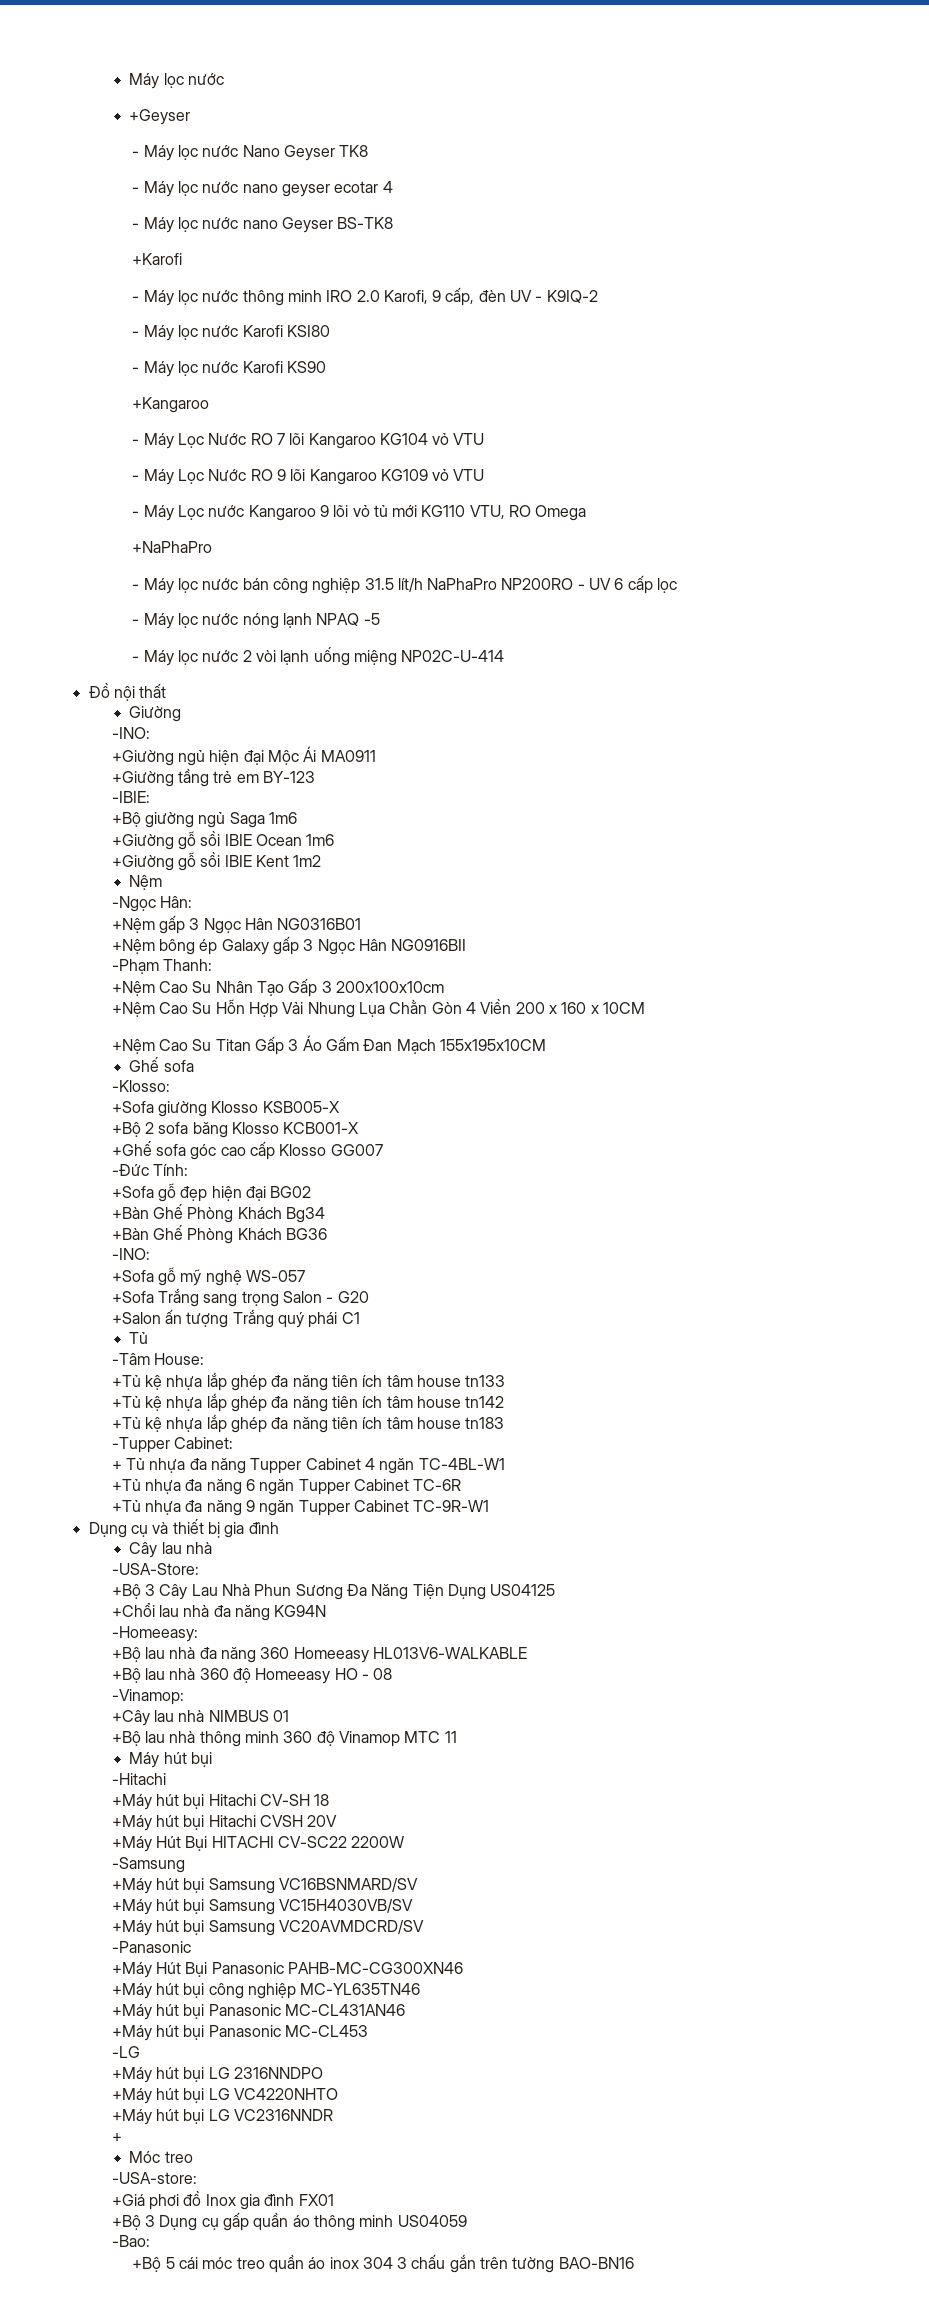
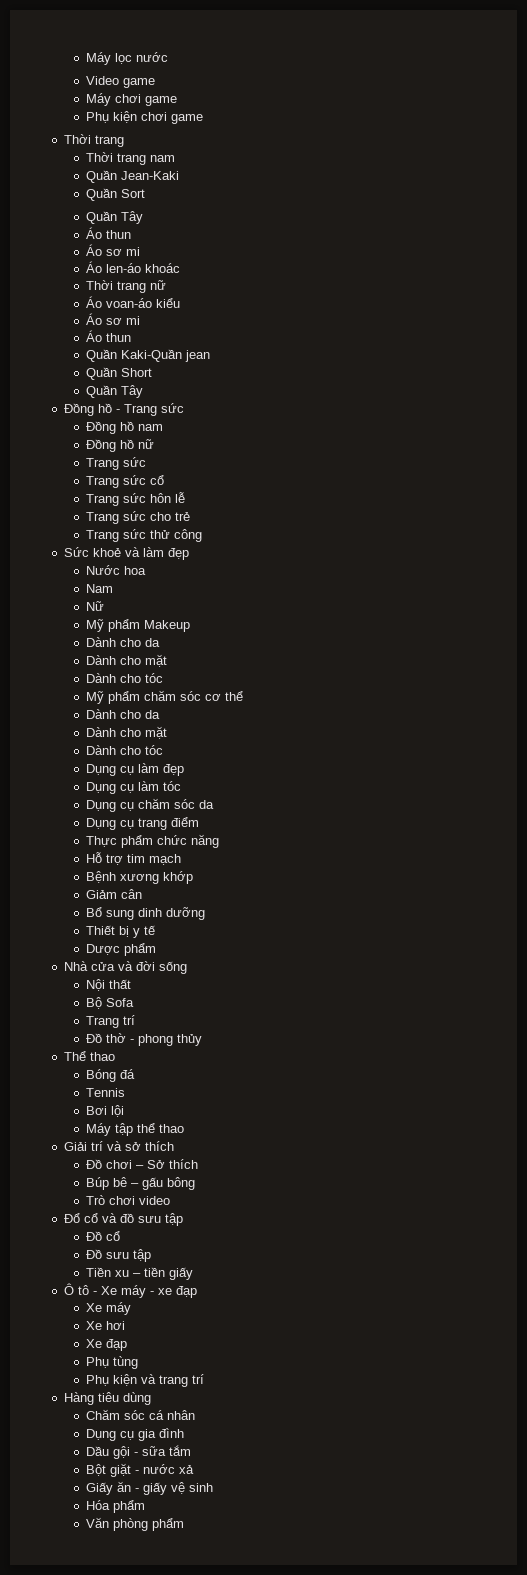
- +Geyser
- - Máy lọc nước Nano Geyser TK8
- - Máy lọc nước nano geyser ecotar 4
- - Máy lọc nước nano Geyser BS-TK8
- +Karofi
- - Máy lọc nước thông minh IRO 2.0 Karofi, 9 cấp, đèn UV - K9IQ-2
- - Máy lọc nước Karofi KSI80
- - Máy lọc nước Karofi KS90
- +Kangaroo
- - Máy Lọc Nước RO 7 lõi Kangaroo KG104 vỏ VTU
- - Máy Lọc Nước RO 9 lõi Kangaroo KG109 vỏ VTU
- - Máy Lọc nước Kangaroo 9 lõi vỏ tủ mới KG110 VTU, RO Omega
- +NaPhaPro
- - Máy lọc nước bán công nghiệp 31.5 lít/h NaPhaPro NP200RO - UV 6 cấp lọc
- - Máy lọc nước nóng lạnh NPAQ -5
- - Máy lọc nước 2 vòi lạnh uống miệng NP02C-U-414
- Đồ nội thất
- Giường
- -INO:
- +Giường ngủ hiện đại Mộc Ái MA0911
- +Giường tầng trẻ em BY-123
- -IBIE:
- +Bộ giường ngủ Saga 1m6
- +Giường gỗ sồi IBIE Ocean 1m6
- +Giường gỗ sồi IBIE Kent 1m2
- Nệm
- -Ngọc Hân:
- +Nệm gấp 3 Ngọc Hân NG0316B01
- +Nệm bông ép Galaxy gấp 3 Ngọc Hân NG0916BII
- -Phạm Thanh:
- +Nệm Cao Su Nhân Tạo Gấp 3 200x100x10cm
- +Nệm Cao Su Hỗn Hợp Vải Nhung Lụa Chằn Gòn 4 Viền 200 x 160 x 10CM
- +Nệm Cao Su Titan Gấp 3 Áo Gấm Đan Mạch 155x195x10CM
- Ghế sofa
- -Klosso:
- +Sofa giường Klosso KSB005-X
- +Bộ 2 sofa băng Klosso KCB001-X
- +Ghế sofa góc cao cấp Klosso GG007
- -Đức Tính:
- +Sofa gỗ đẹp hiện đại BG02
- +Bàn Ghế Phòng Khách Bg34
- +Bàn Ghế Phòng Khách BG36
- -INO:
- +Sofa gỗ mỹ nghệ WS-057
- +Sofa Trắng sang trọng Salon - G20
- +Salon ấn tượng Trắng quý phái C1
- Tủ
- -Tâm House:
- +Tủ kệ nhựa lắp ghép đa năng tiên ích tâm house tn133
- +Tủ kệ nhựa lắp ghép đa năng tiên ích tâm house tn142
- +Tủ kệ nhựa lắp ghép đa năng tiên ích tâm house tn183
- -Tupper Cabinet:
- + Tủ nhựa đa năng Tupper Cabinet 4 ngăn TC-4BL-W1
- +Tủ nhựa đa năng 6 ngăn Tupper Cabinet TC-6R
- +Tủ nhựa đa năng 9 ngăn Tupper Cabinet TC-9R-W1
- Dụng cụ và thiết bị gia đình
- Cây lau nhà
- -USA-Store:
- +Bộ 3 Cây Lau Nhà Phun Sương Đa Năng Tiện Dụng US04125
- +Chổi lau nhà đa năng KG94N
- -Homeeasy:
- +Bộ lau nhà đa năng 360 Homeeasy HL013V6-WALKABLE
- +Bộ lau nhà 360 độ Homeeasy HO - 08
- -Vinamop:
- +Cây lau nhà NIMBUS 01
- +Bộ lau nhà thông minh 360 độ Vinamop MTC 11
- Máy hút bụi
- -Hitachi
- +Máy hút bụi Hitachi CV-SH 18
- +Máy hút bụi Hitachi CVSH 20V
- +Máy Hút Bụi HITACHI CV-SC22 2200W
- -Samsung
- +Máy hút bụi Samsung VC16BSNMARD/SV
- +Máy hút bụi Samsung VC15H4030VB/SV
- +Máy hút bụi Samsung VC20AVMDCRD/SV
- -Panasonic
- +Máy Hút Bụi Panasonic PAHB-MC-CG300XN46
- +Máy hút bụi công nghiệp MC-YL635TN46
- +Máy hút bụi Panasonic MC-CL431AN46
- +Máy hút bụi Panasonic MC-CL453
- -LG
- +Máy hút bụi LG 2316NNDPO
- +Máy hút bụi LG VC4220NHTO
- +Máy hút bụi LG VC2316NNDR
- +
- Móc treo
- -USA-store:
- +Giá phơi đồ Inox gia đình FX01
- +Bộ 3 Dụng cụ gấp quần áo thông minh US04059
- -Bao:
- +Bộ 5 cái móc treo quần áo inox 304 3 chấu gắn trên tường BAO-BN16
+ Video game
+ Máy chơi game
+ Phụ kiện chơi game
+ Thời trang
+ Thời trang nam
+ Quần Jean-Kaki
+ Quần Sort
+ Quần Tây
+ Áo thun
+ Áo sơ mi
+ Áo len-áo khoác
+ Thời trang nữ
+ Áo voan-áo kiểu
+ Áo sơ mi
+ Áo thun
+ Quần Kaki-Quần jean
+ Quần Short
+ Quần Tây
+ Đồng hồ - Trang sức
+ Đồng hồ nam
+ Đồng hồ nữ
+ Trang sức
+ Trang sức cổ
+ Trang sức hôn lễ
+ Trang sức cho trẻ
+ Trang sức thử công
+ Sức khoẻ và làm đẹp
+ Nước hoa
+ Nam
+ Nữ
+ Mỹ phẩm Makeup
+ Dành cho da
+ Dành cho mặt
+ Dành cho tóc
+ Mỹ phẩm chăm sóc cơ thể
+ Dành cho da
+ Dành cho mặt
+ Dành cho tóc
+ Dụng cụ làm đẹp
+ Dụng cụ làm tóc
+ Dụng cụ chăm sóc da
+ Dụng cụ trang điểm
+ Thực phẩm chức năng
+ Hỗ trợ tim mạch
+ Bệnh xương khớp
+ Giảm cân
+ Bổ sung dinh dưỡng
+ Thiết bị y tế
+ Dược phẩm
+ Nhà cửa và đời sống
+ Nội thất
+ Bộ Sofa
+ Trang trí
+ Đồ thờ - phong thủy
+ Thể thao
+ Bóng đá
+ Tennis
+ Bơi lội
+ Máy tập thể thao
+ Giải trí và sở thích
+ Đồ chơi – Sở thích
+ Búp bê – gấu bông
+ Trò chơi video
+ Đổ cổ và đồ sưu tập
+ Đồ cổ
+ Đồ sưu tập
+ Tiền xu – tiền giấy
+ Ô tô - Xe máy - xe đạp
+ Xe máy
+ Xe hơi
+ Xe đạp
+ Phụ tùng
+ Phụ kiện và trang trí
+ Hàng tiêu dùng
+ Chăm sóc cá nhân
+ Dụng cụ gia đình
+ Dầu gội - sữa tắm
+ Bột giặt - nước xả
+ Giấy ăn - giấy vệ sinh
+ Hóa phẩm
+ Văn phòng phẩm

